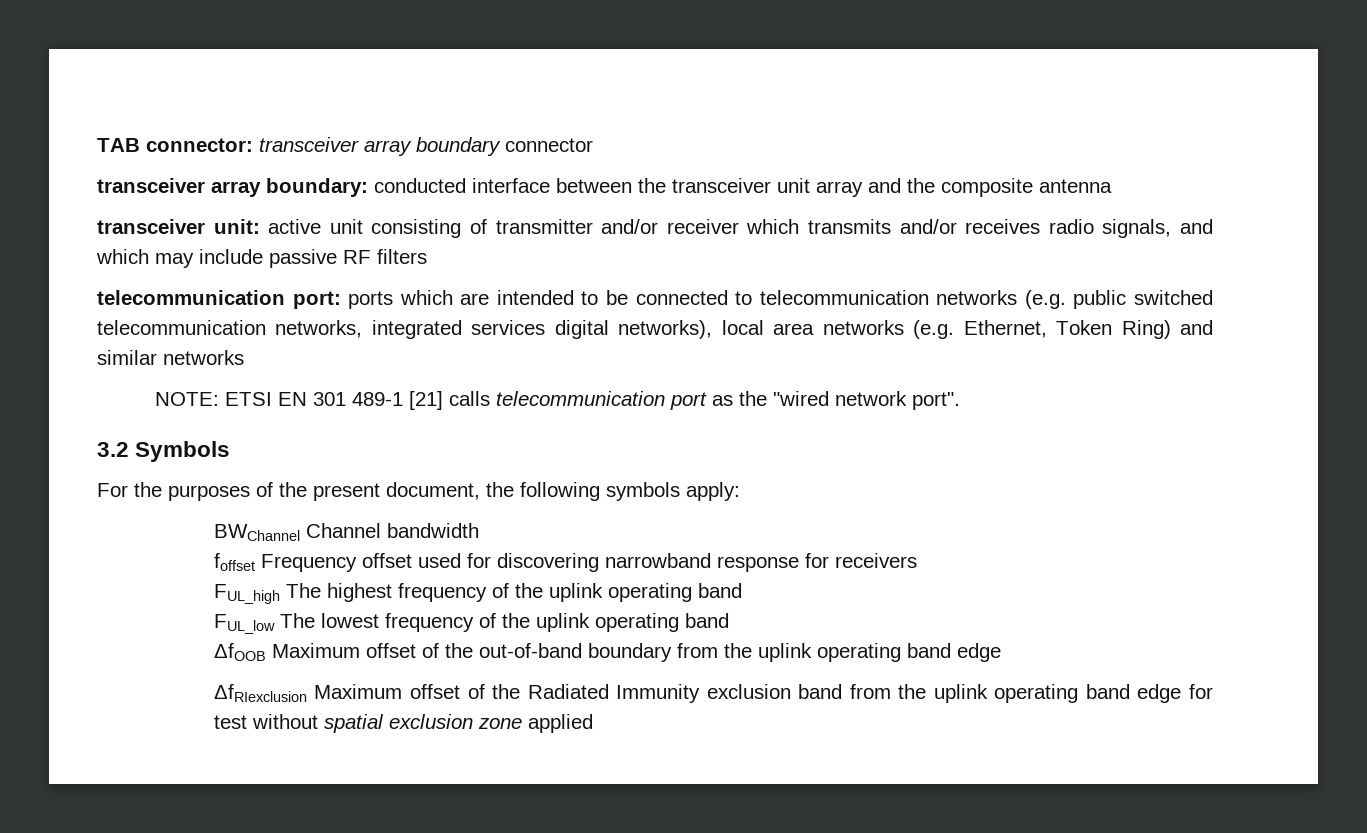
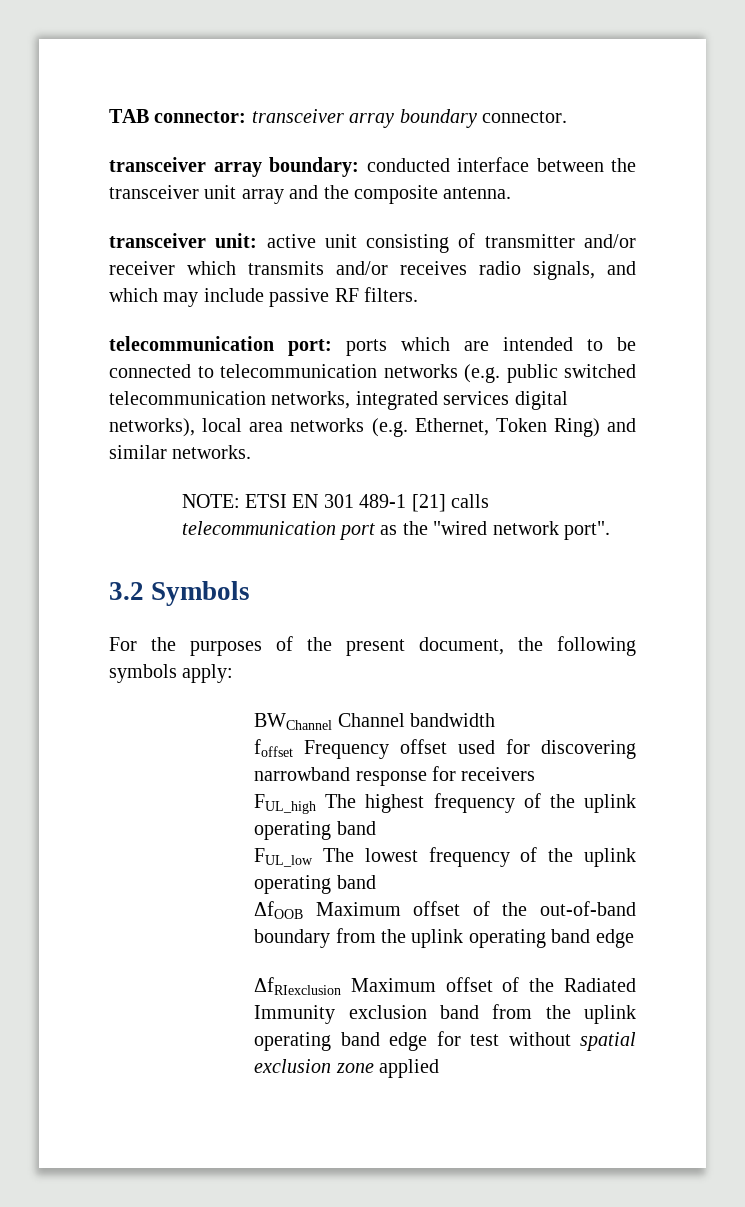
- TAB connector: transceiver array boundary connector
+ TAB connector: transceiver array boundary connector.
- transceiver array boundary: conducted interface between the transceiver unit array and the composite antenna
+ transceiver array boundary: conducted interface between the transceiver unit array and the composite antenna.
- transceiver unit: active unit consisting of transmitter and/or receiver which transmits and/or receives radio signals, and which may include passive RF filters
+ transceiver unit: active unit consisting of transmitter and/or receiver which transmits and/or receives radio signals, and which may include passive RF filters.
- telecommunication port: ports which are intended to be connected to telecommunication networks (e.g. public switched telecommunication networks, integrated services digital networks), local area networks (e.g. Ethernet, Token Ring) and similar networks
+ telecommunication port: ports which are intended to be connected to telecommunication networks (e.g. public switched telecommunication networks, integrated services digital networks), local area networks (e.g. Ethernet, Token Ring) and similar networks.

